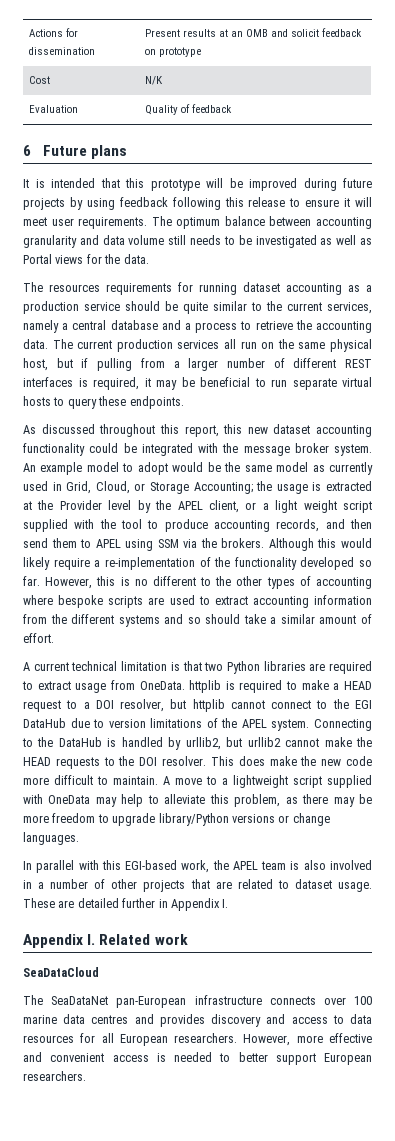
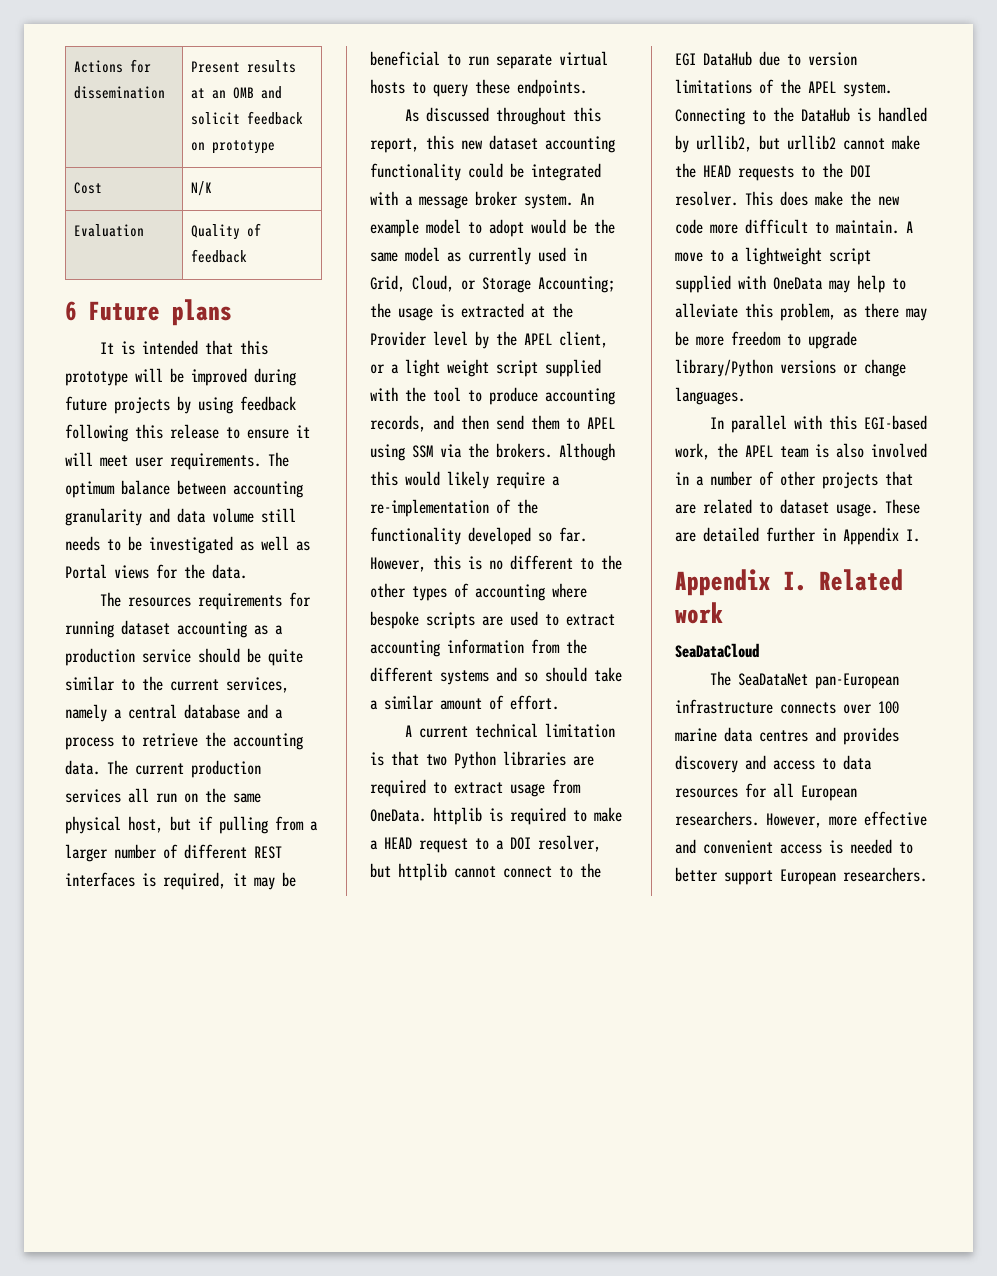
- As discussed throughout this report, this new dataset accounting functionality could be integrated with the message broker system.
+ As discussed throughout this report, this new dataset accounting functionality could be integrated with a message broker system.

